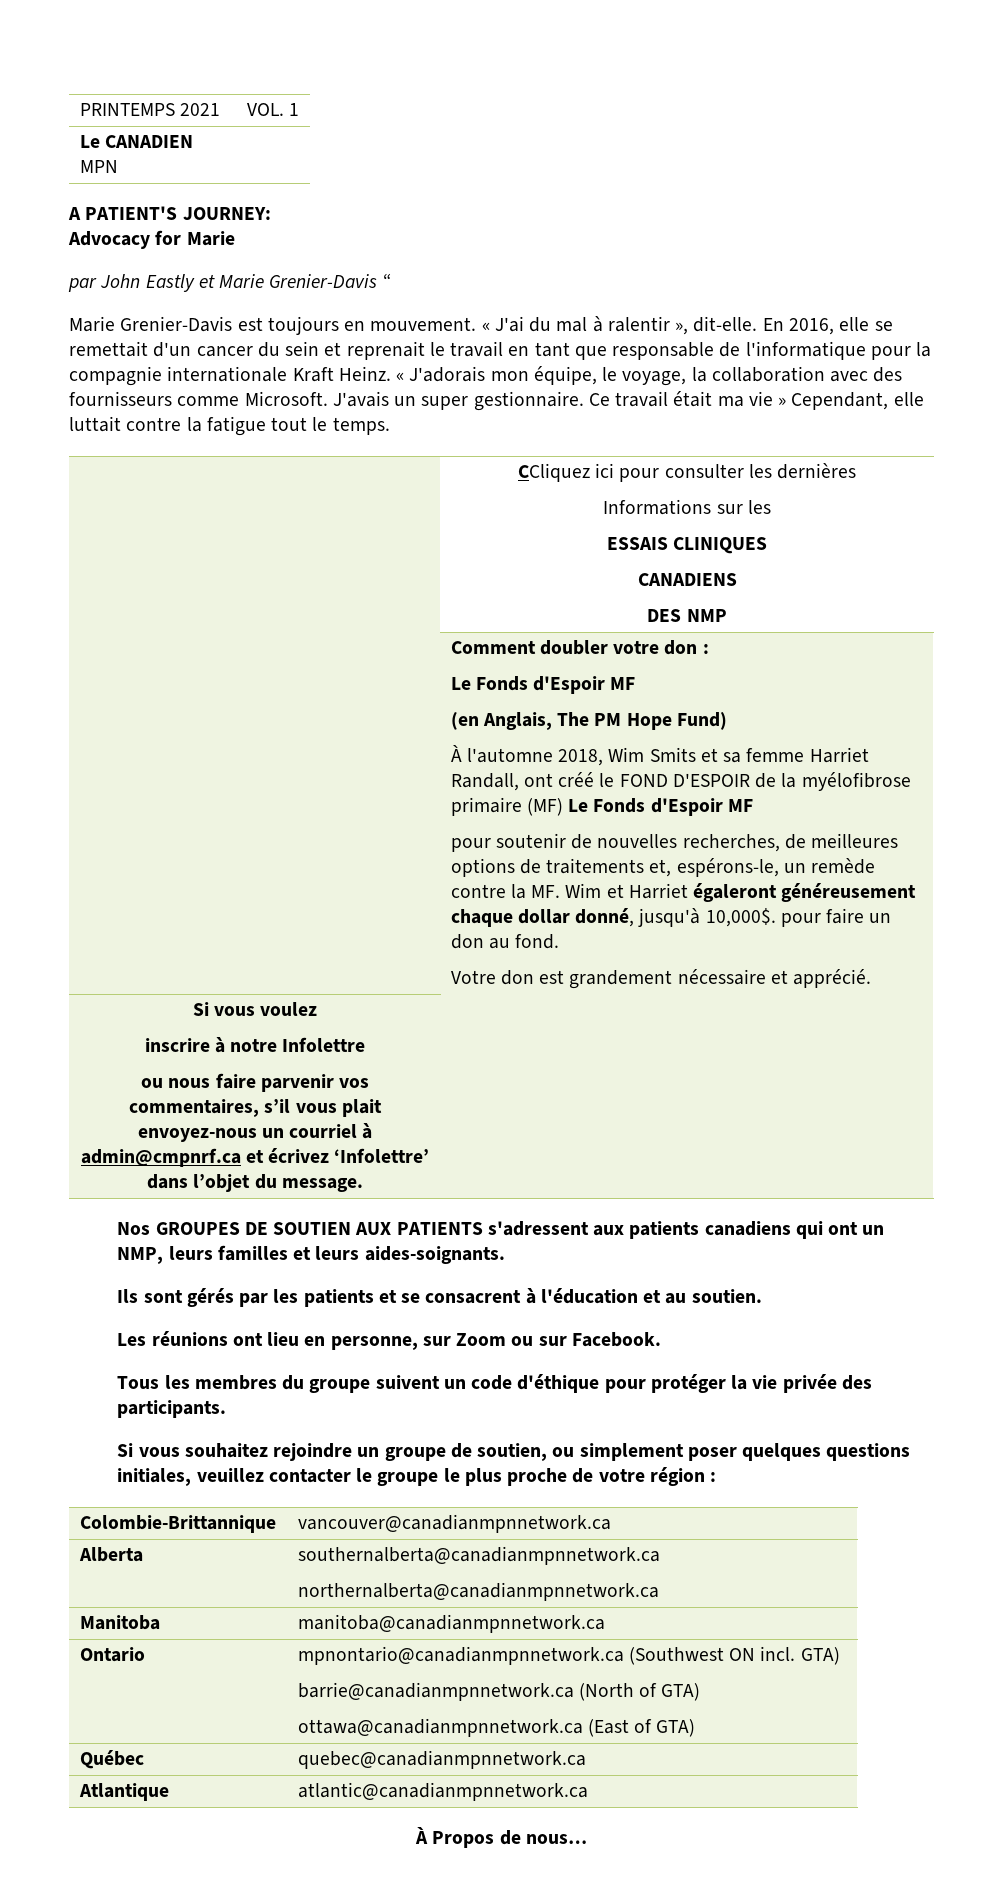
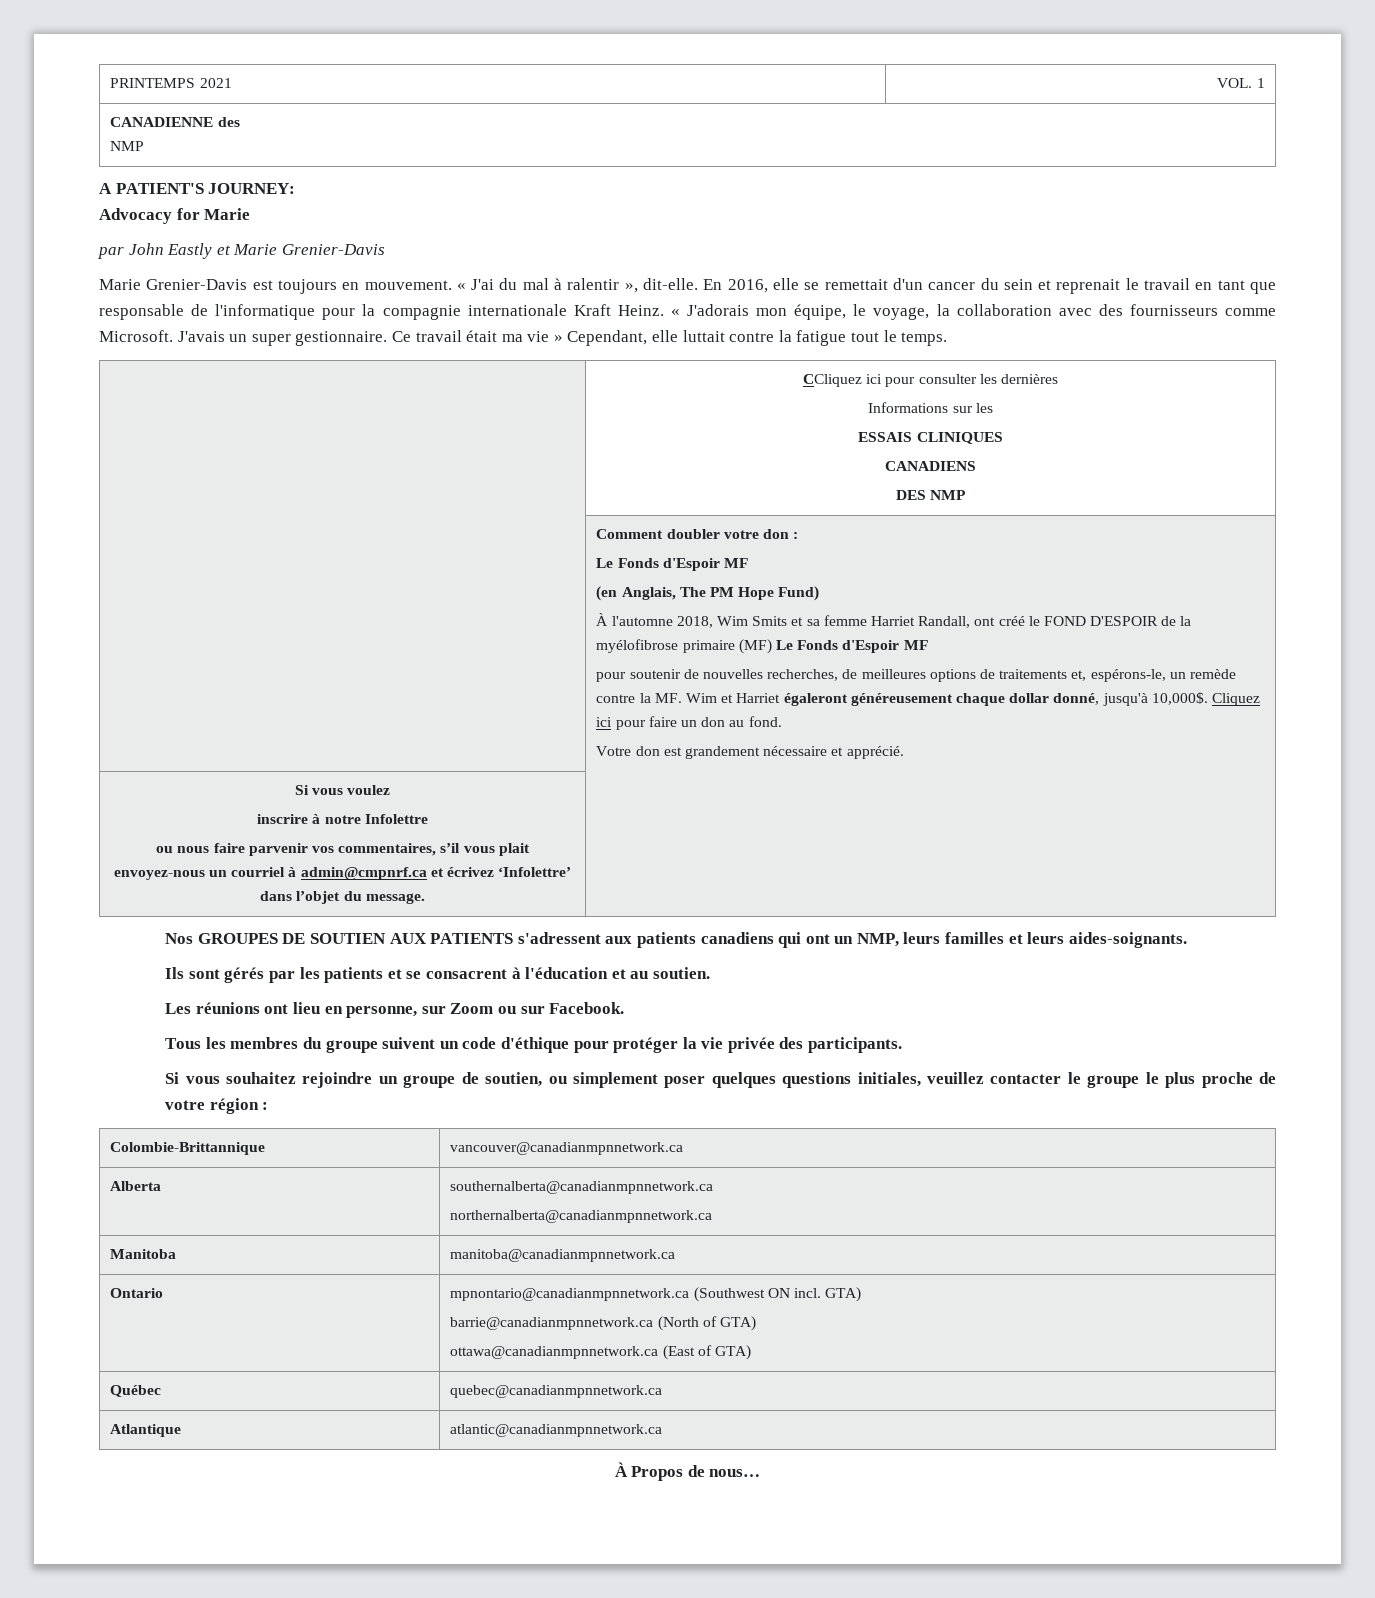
- Le CANADIEN
- MPN
+ CANADIENNE des
+ NMP
- par John Eastly et Marie Grenier-Davis “
+ par John Eastly et Marie Grenier-Davis
- pour soutenir de nouvelles recherches, de meilleures options de traitements et, espérons-le, un remède contre la MF. Wim et Harriet égaleront généreusement chaque dollar donné, jusqu'à 10,000$. pour faire un don au fond.
+ pour soutenir de nouvelles recherches, de meilleures options de traitements et, espérons-le, un remède contre la MF. Wim et Harriet égaleront généreusement chaque dollar donné, jusqu'à 10,000$. Cliquez ici pour faire un don au fond.

